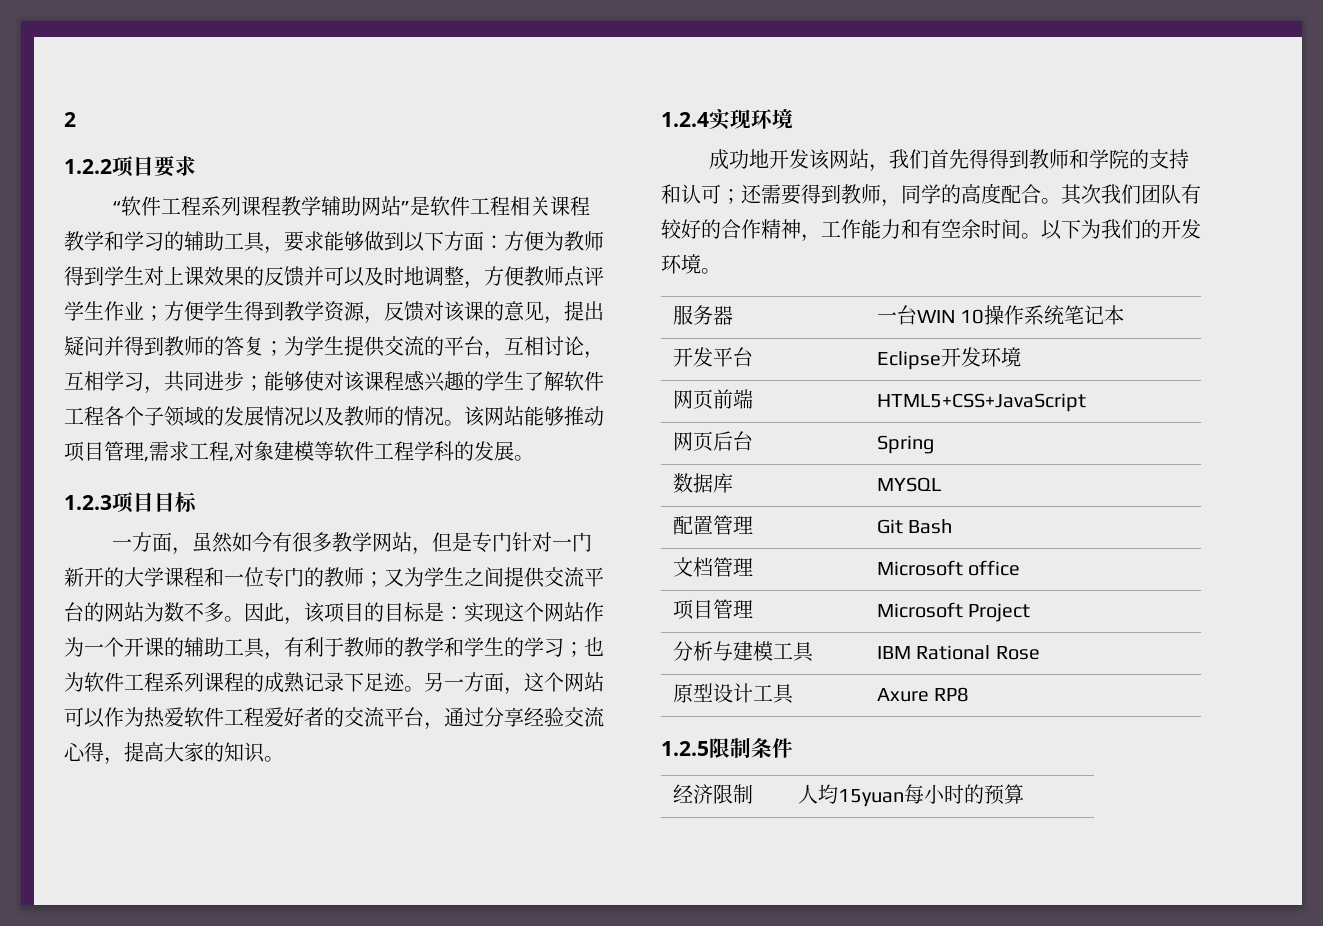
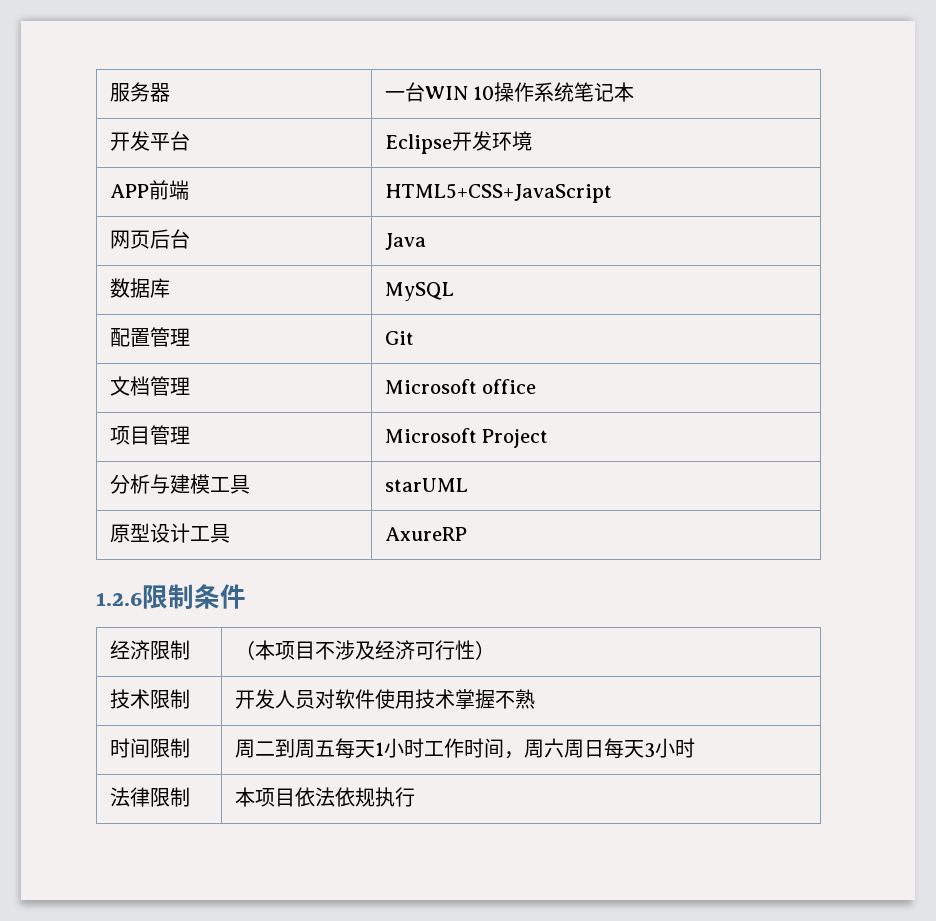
- 2
- 1.2.2项目要求
- “软件工程系列课程教学辅助网站”是软件工程相关课程教学和学习的辅助工具，要求能够做到以下方面：方便为教师得到学生对上课效果的反馈并可以及时地调整，方便教师点评学生作业；方便学生得到教学资源，反馈对该课的意见，提出疑问并得到教师的答复；为学生提供交流的平台，互相讨论，互相学习，共同进步；能够使对该课程感兴趣的学生了解软件工程各个子领域的发展情况以及教师的情况。该网站能够推动项目管理,需求工程,对象建模等软件工程学科的发展。
- 1.2.3项目目标
- 一方面，虽然如今有很多教学网站，但是专门针对一门新开的大学课程和一位专门的教师；又为学生之间提供交流平台的网站为数不多。因此，该项目的目标是：实现这个网站作为一个开课的辅助工具，有利于教师的教学和学生的学习；也为软件工程系列课程的成熟记录下足迹。另一方面，这个网站可以作为热爱软件工程爱好者的交流平台，通过分享经验交流心得，提高大家的知识。
- 1.2.4实现环境
- 成功地开发该网站，我们首先得得到教师和学院的支持和认可；还需要得到教师，同学的高度配合。其次我们团队有较好的合作精神，工作能力和有空余时间。以下为我们的开发环境。
- 网页前端 | HTML5+CSS+JavaScript
+ APP前端 | HTML5+CSS+JavaScript
- 网页后台 | Spring
+ 网页后台 | Java
- 数据库 | MYSQL
+ 数据库 | MySQL
- 配置管理 | Git Bash
+ 配置管理 | Git
- 分析与建模工具 | IBM Rational Rose
+ 分析与建模工具 | starUML
- 原型设计工具 | Axure RP8
- 1.2.5限制条件
+ 原型设计工具 | AxureRP
+ 1.2.6限制条件
- 经济限制 | 人均15yuan每小时的预算
+ 经济限制 | （本项目不涉及经济可行性）
+ 技术限制 | 开发人员对软件使用技术掌握不熟
+ 时间限制 | 周二到周五每天1小时工作时间，周六周日每天3小时
+ 法律限制 | 本项目依法依规执行

